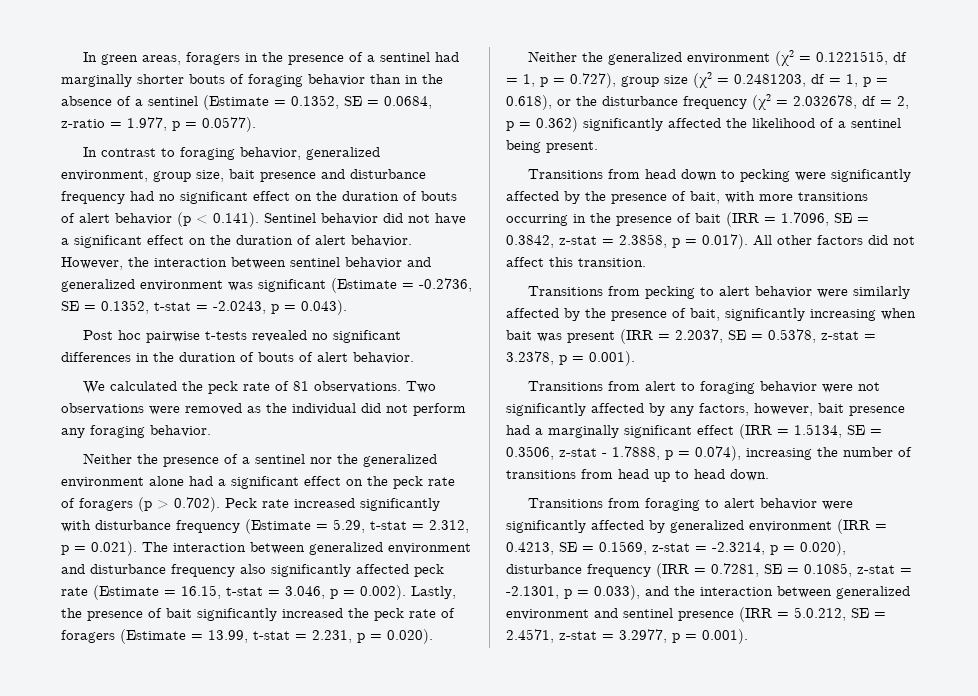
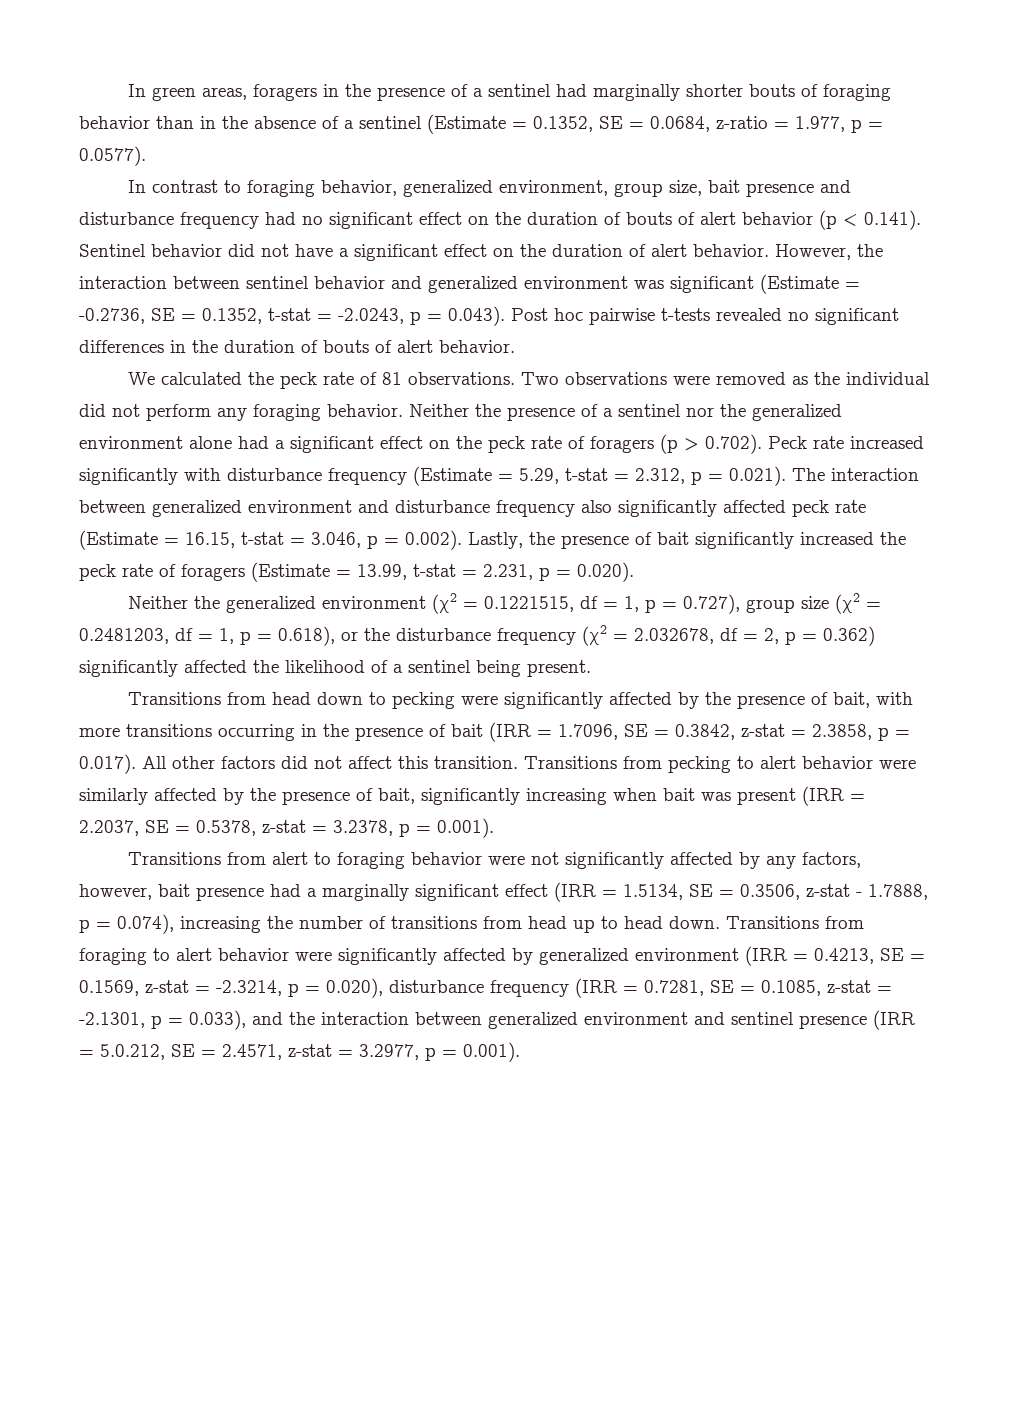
- However, the interaction between sentinel behavior and generalized environment was significant (Estimate = -0.2736, SE = 0.1352, t-stat = -2.0243, p = 0.043).
- Post hoc pairwise t-tests revealed no significant differences in the duration of bouts of alert behavior.
+ However, the interaction between sentinel behavior and generalized environment was significant (Estimate = -0.2736, SE = 0.1352, t-stat = -2.0243, p = 0.043). Post hoc pairwise t-tests revealed no significant differences in the duration of bouts of alert behavior.
- Two observations were removed as the individual did not perform any foraging behavior.
- Neither the presence of a sentinel nor the generalized environment alone had a significant effect on the peck rate of foragers (p > 0.702). Peck rate increased significantly with disturbance frequency (Estimate = 5.29, t-stat = 2.312, p = 0.021). The interaction between generalized environment and disturbance frequency also significantly affected peck rate (Estimate = 16.15, t-stat = 3.046, p = 0.002). Lastly, the presence of bait significantly increased the peck rate of foragers (Estimate = 13.99, t-stat = 2.231, p = 0.020).
+ Two observations were removed as the individual did not perform any foraging behavior. Neither the presence of a sentinel nor the generalized environment alone had a significant effect on the peck rate of foragers (p > 0.702). Peck rate increased significantly with disturbance frequency (Estimate = 5.29, t-stat = 2.312, p = 0.021). The interaction between generalized environment and disturbance frequency also significantly affected peck rate (Estimate = 16.15, t-stat = 3.046, p = 0.002). Lastly, the presence of bait significantly increased the peck rate of foragers (Estimate = 13.99, t-stat = 2.231, p = 0.020).
- Transitions from head down to pecking were significantly affected by the presence of bait, with more transitions occurring in the presence of bait (IRR = 1.7096, SE = 0.3842, z-stat = 2.3858, p = 0.017). All other factors did not affect this transition.
- Transitions from pecking to alert behavior were similarly affected by the presence of bait, significantly increasing when bait was present (IRR = 2.2037, SE = 0.5378, z-stat = 3.2378, p = 0.001).
+ Transitions from head down to pecking were significantly affected by the presence of bait, with more transitions occurring in the presence of bait (IRR = 1.7096, SE = 0.3842, z-stat = 2.3858, p = 0.017). All other factors did not affect this transition. Transitions from pecking to alert behavior were similarly affected by the presence of bait, significantly increasing when bait was present (IRR = 2.2037, SE = 0.5378, z-stat = 3.2378, p = 0.001).
- Transitions from alert to foraging behavior were not significantly affected by any factors, however, bait presence had a marginally significant effect (IRR = 1.5134, SE = 0.3506, z-stat - 1.7888, p = 0.074), increasing the number of transitions from head up to head down.
- Transitions from foraging to alert behavior were significantly affected by generalized environment (IRR = 0.4213, SE = 0.1569, z-stat = -2.3214, p = 0.020), disturbance frequency (IRR = 0.7281, SE = 0.1085, z-stat = -2.1301, p = 0.033), and the interaction between generalized environment and sentinel presence (IRR = 5.0.212, SE = 2.4571, z-stat = 3.2977, p = 0.001).
+ Transitions from alert to foraging behavior were not significantly affected by any factors, however, bait presence had a marginally significant effect (IRR = 1.5134, SE = 0.3506, z-stat - 1.7888, p = 0.074), increasing the number of transitions from head up to head down. Transitions from foraging to alert behavior were significantly affected by generalized environment (IRR = 0.4213, SE = 0.1569, z-stat = -2.3214, p = 0.020), disturbance frequency (IRR = 0.7281, SE = 0.1085, z-stat = -2.1301, p = 0.033), and the interaction between generalized environment and sentinel presence (IRR = 5.0.212, SE = 2.4571, z-stat = 3.2977, p = 0.001).

